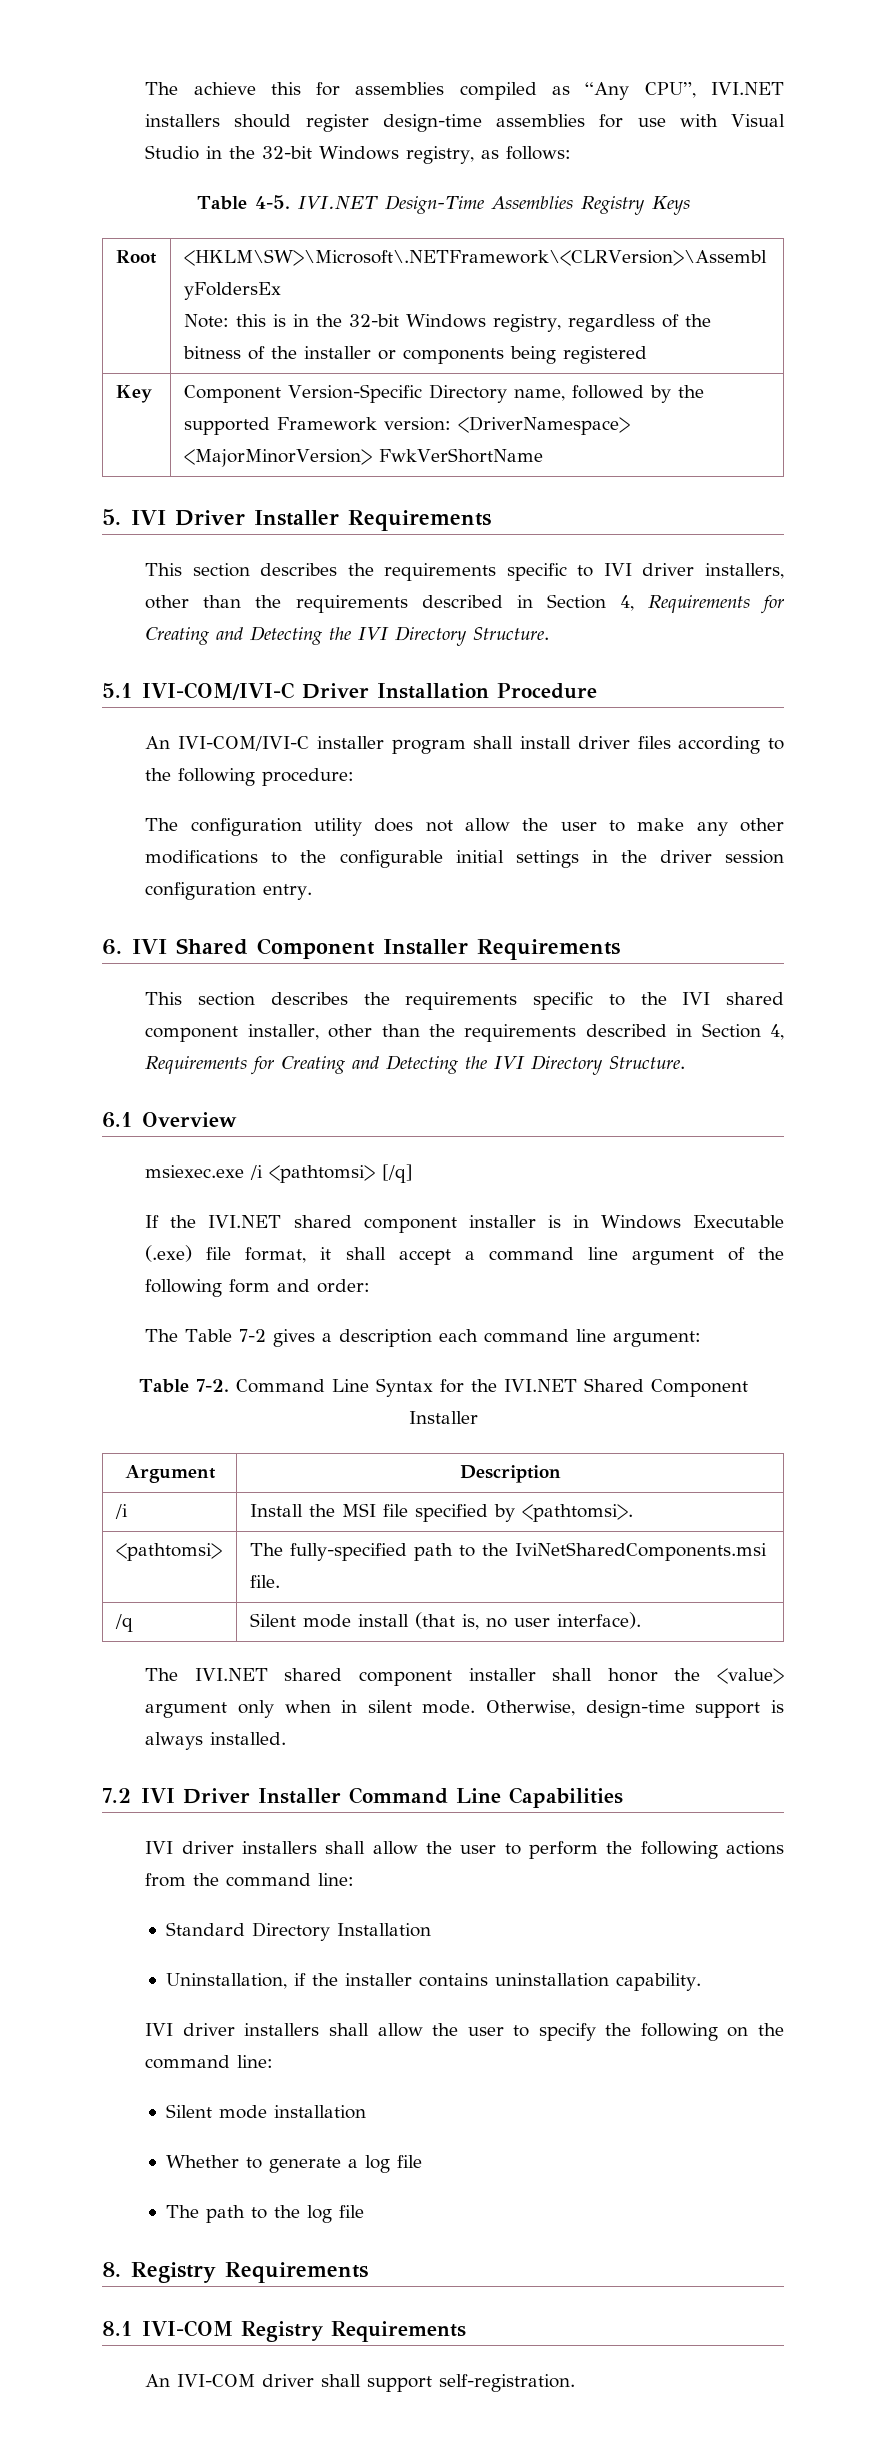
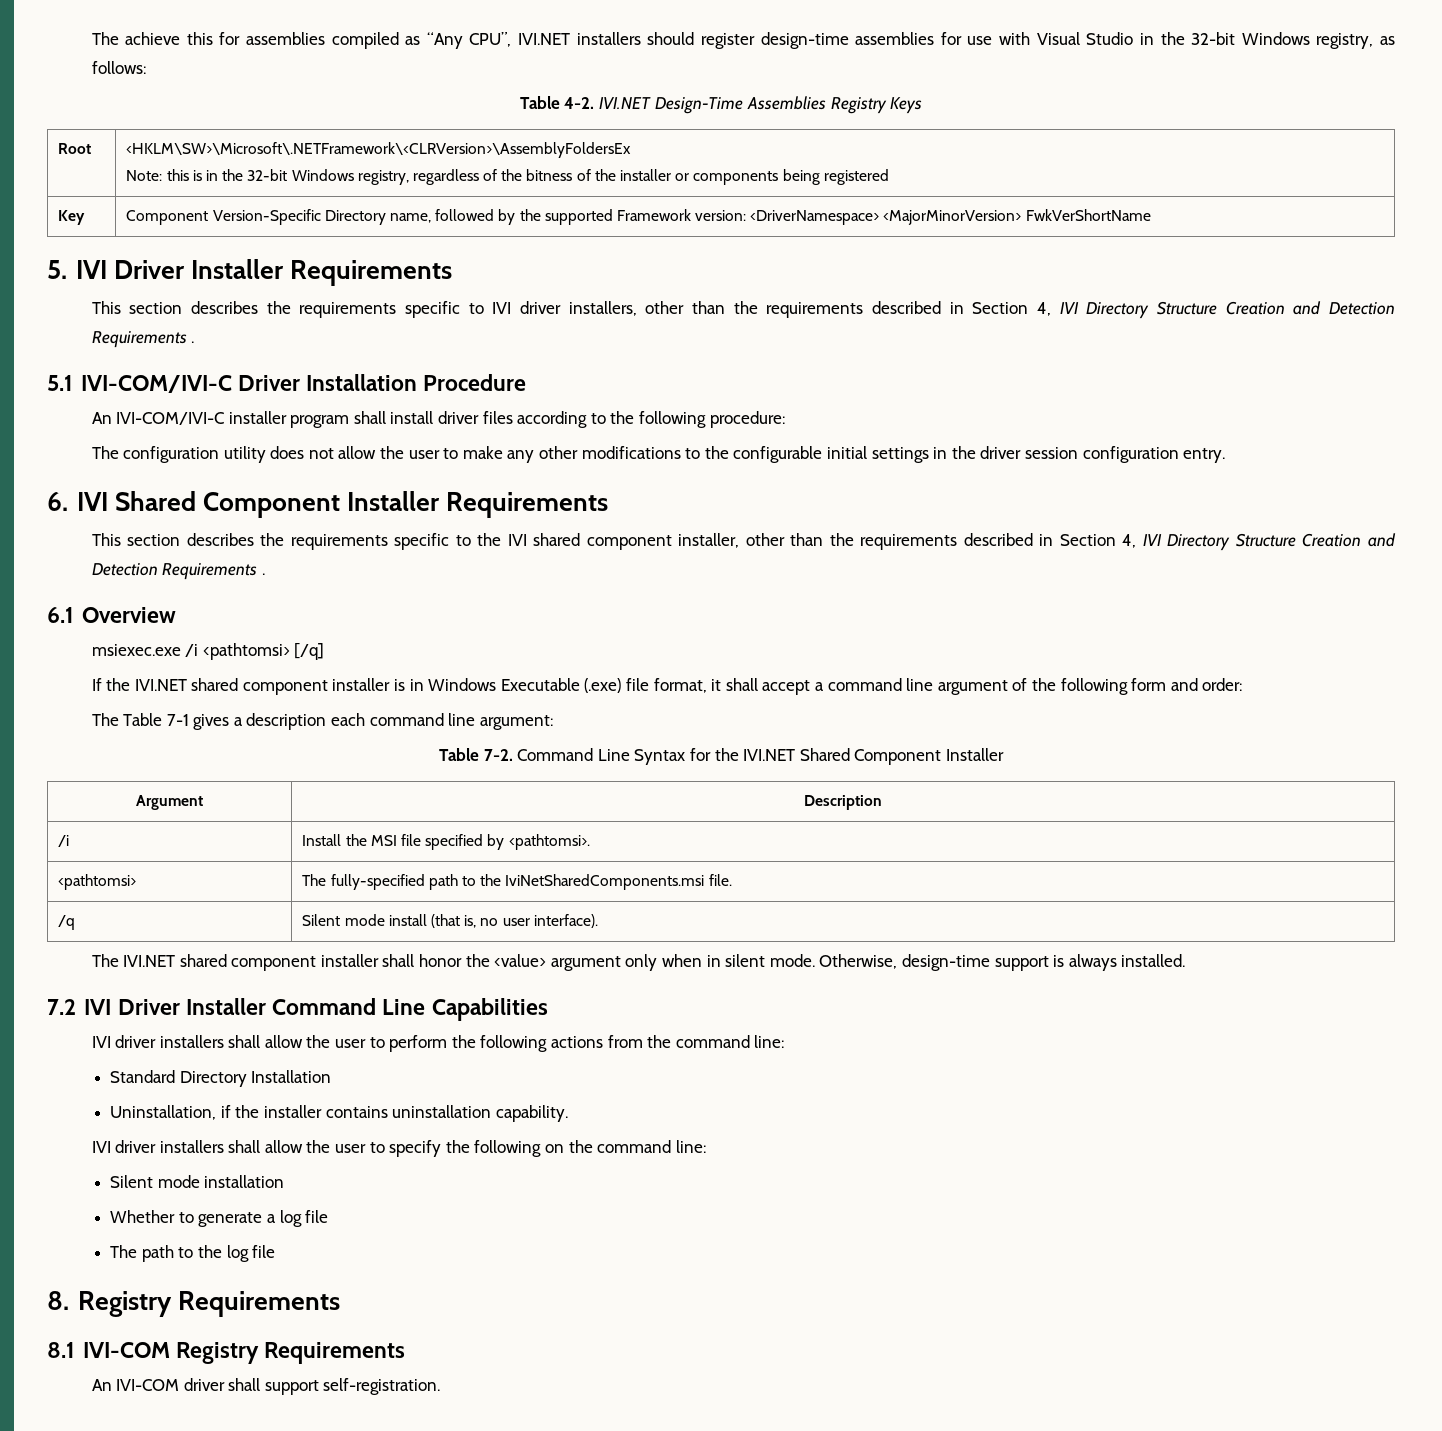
- Table 4-5.
+ Table 4-2.
- This section describes the requirements specific to IVI driver installers, other than the requirements described in Section 4, Requirements for Creating and Detecting the IVI Directory Structure.
+ This section describes the requirements specific to IVI driver installers, other than the requirements described in Section 4, IVI Directory Structure Creation and Detection Requirements .
- This section describes the requirements specific to the IVI shared component installer, other than the requirements described in Section 4, Requirements for Creating and Detecting the IVI Directory Structure.
+ This section describes the requirements specific to the IVI shared component installer, other than the requirements described in Section 4, IVI Directory Structure Creation and Detection Requirements .
- The Table 7-2 gives a description each command line argument:
+ The Table 7-1 gives a description each command line argument:

